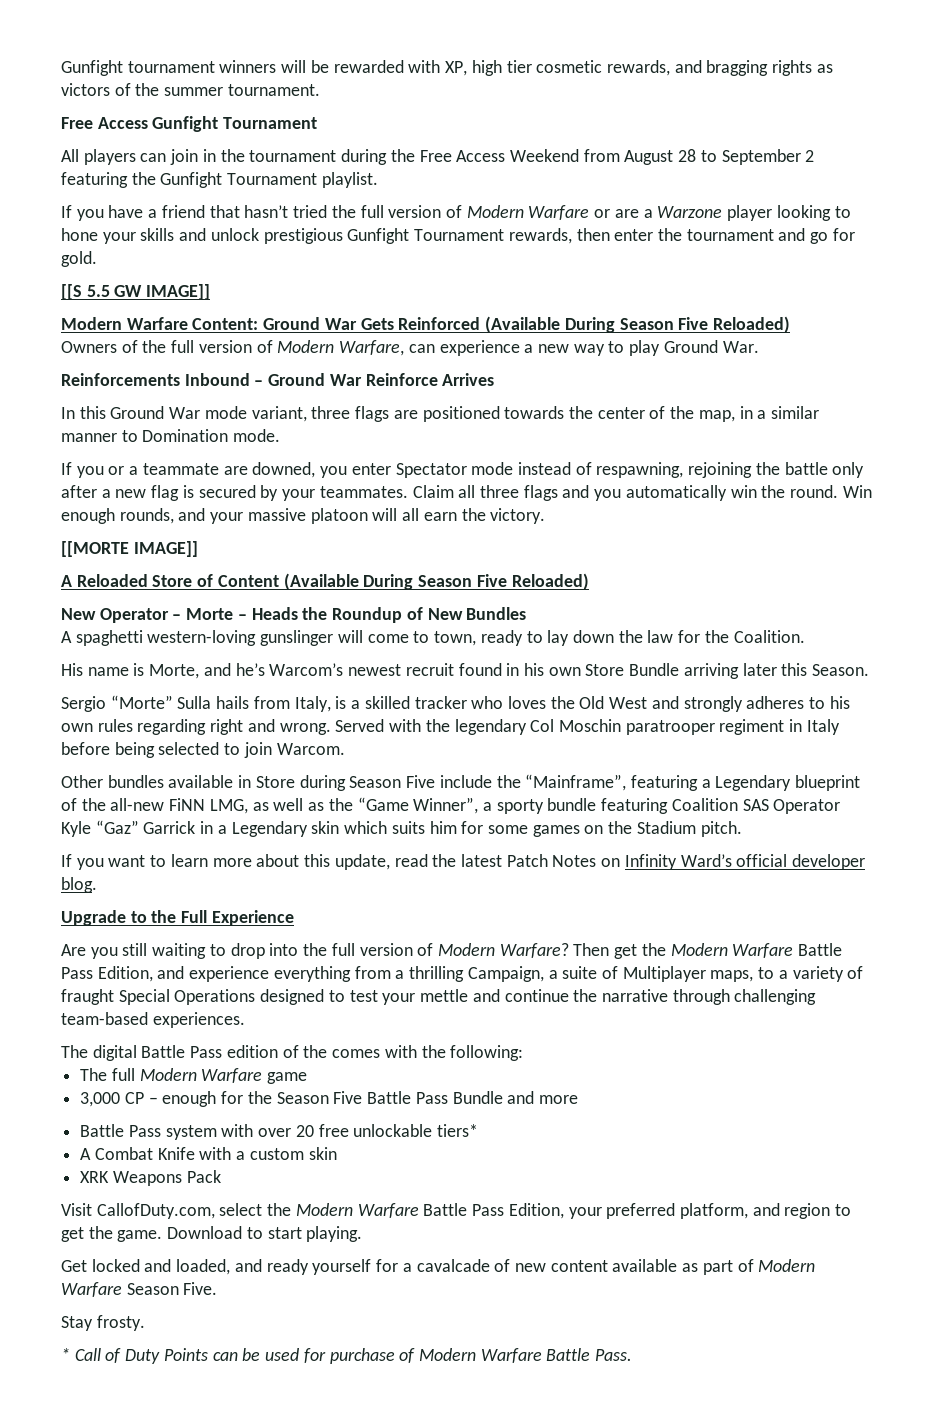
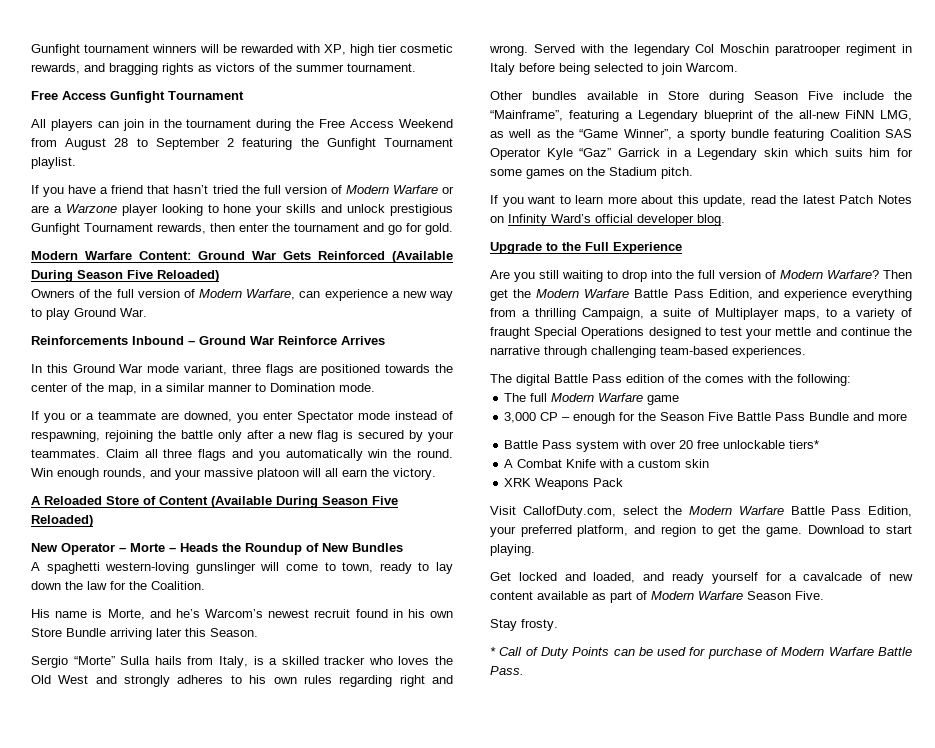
- [[S 5.5 GW IMAGE]]
- [[MORTE IMAGE]]

